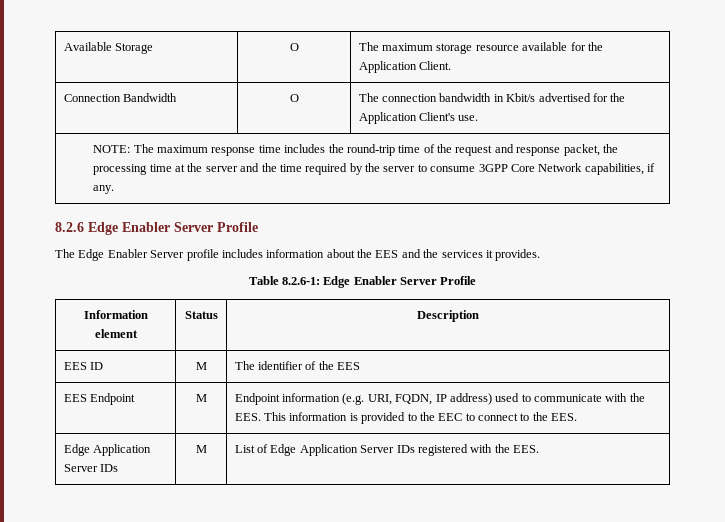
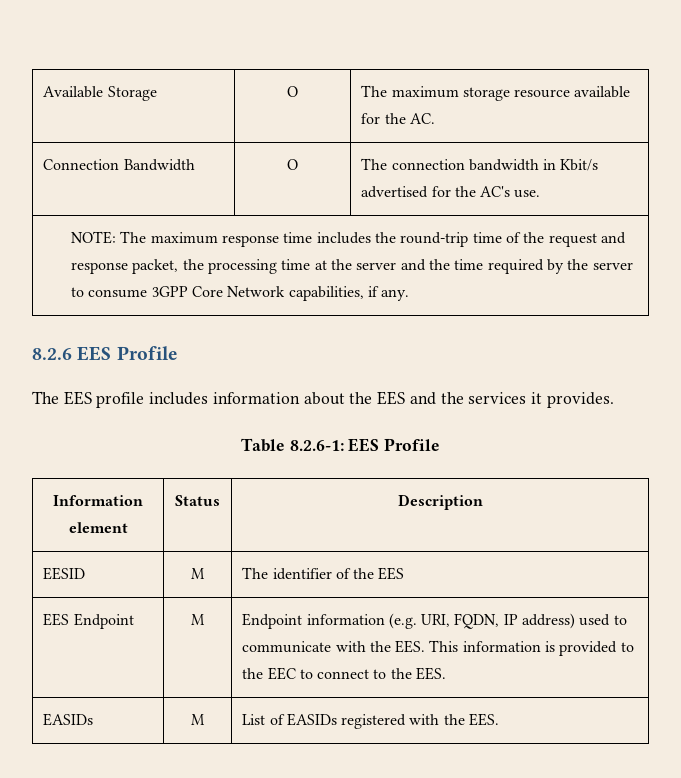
- Available Storage | O | The maximum storage resource available for the Application Client.
+ Available Storage | O | The maximum storage resource available for the AC.
- Connection Bandwidth | O | The connection bandwidth in Kbit/s advertised for the Application Client's use.
+ Connection Bandwidth | O | The connection bandwidth in Kbit/s advertised for the AC's use.
- 8.2.6 Edge Enabler Server Profile
+ 8.2.6 EES Profile
- The Edge Enabler Server profile includes information about the EES and the services it provides.
+ The EES profile includes information about the EES and the services it provides.
- Table 8.2.6-1: Edge Enabler Server Profile
+ Table 8.2.6-1: EES Profile
- EES ID | M | The identifier of the EES
+ EESID | M | The identifier of the EES
- Edge Application Server IDs | M | List of Edge Application Server IDs registered with the EES.
+ EASIDs | M | List of EASIDs registered with the EES.

